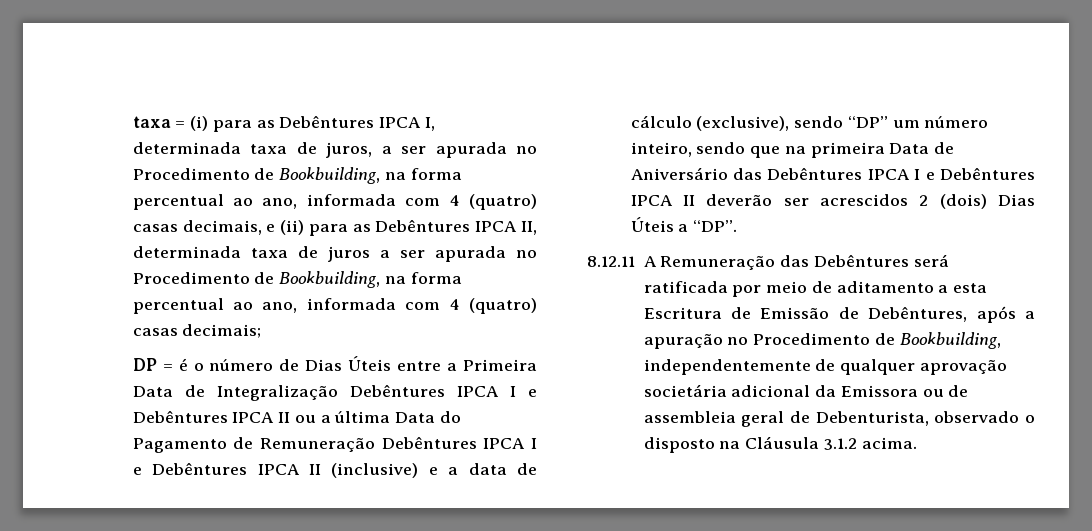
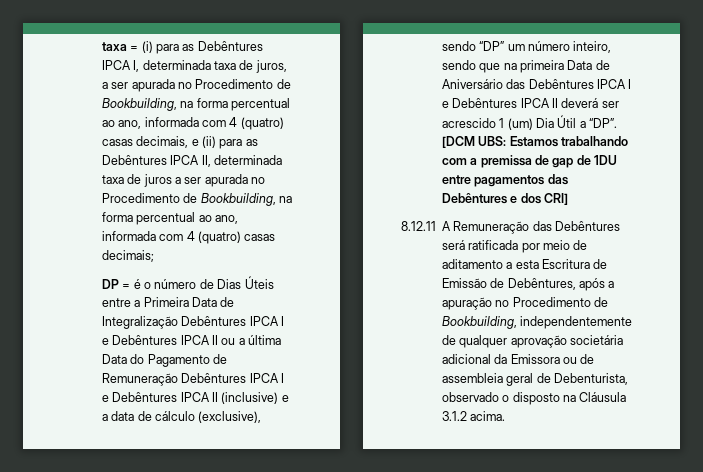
- DP = é o número de Dias Úteis entre a Primeira Data de Integralização Debêntures IPCA I e Debêntures IPCA II ou a última Data do Pagamento de Remuneração Debêntures IPCA I e Debêntures IPCA II (inclusive) e a data de cálculo (exclusive), sendo “DP” um número inteiro, sendo que na primeira Data de Aniversário das Debêntures IPCA I e Debêntures IPCA II deverão ser acrescidos 2 (dois) Dias Úteis a “DP”.
+ DP = é o número de Dias Úteis entre a Primeira Data de Integralização Debêntures IPCA I e Debêntures IPCA II ou a última Data do Pagamento de Remuneração Debêntures IPCA I e Debêntures IPCA II (inclusive) e a data de cálculo (exclusive), sendo “DP” um número inteiro, sendo que na primeira Data de Aniversário das Debêntures IPCA I e Debêntures IPCA II deverá ser acrescido 1 (um) Dia Útil a “DP”. [DCM UBS: Estamos trabalhando com a premissa de gap de 1DU entre pagamentos das Debêntures e dos CRI]

